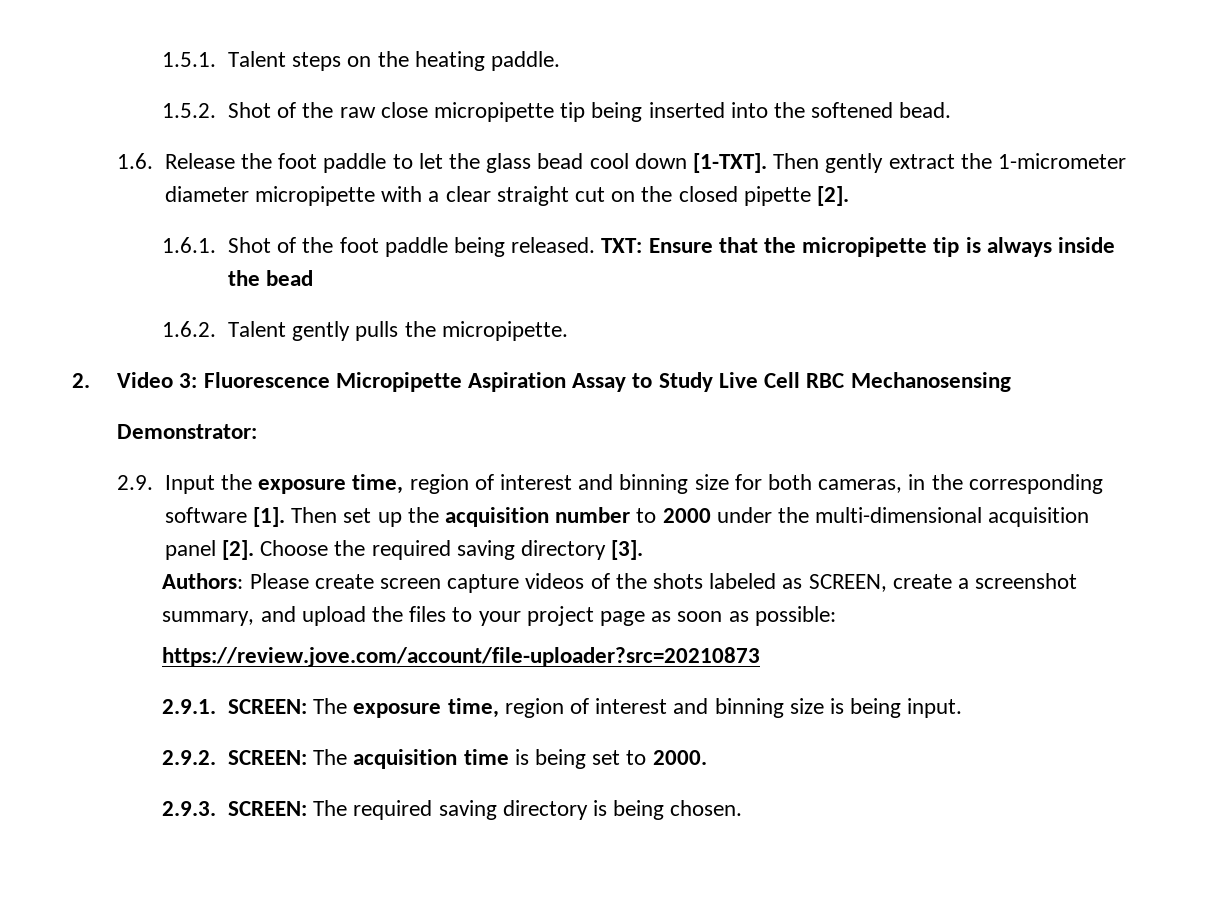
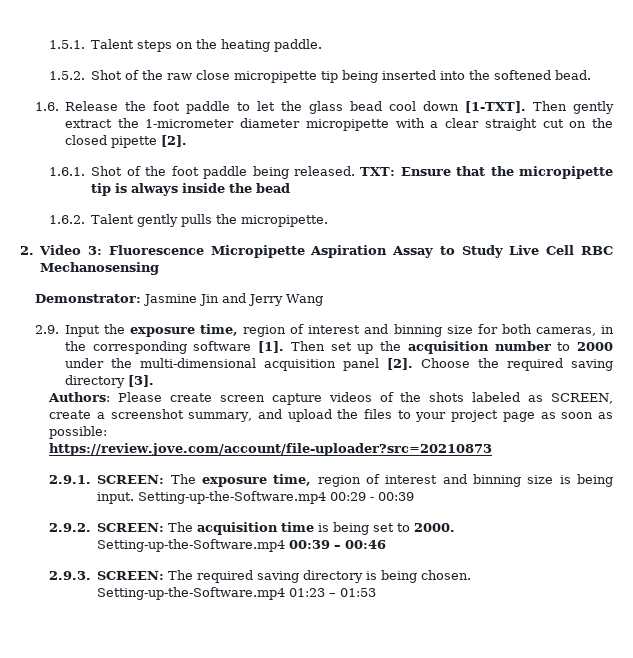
- Demonstrator:
+ Demonstrator: Jasmine Jin and Jerry Wang
+ Setting-up-the-Software.mp4 00:29 - 00:39
+ Setting-up-the-Software.mp4 00:39 – 00:46
+ Setting-up-the-Software.mp4 01:23 – 01:53

